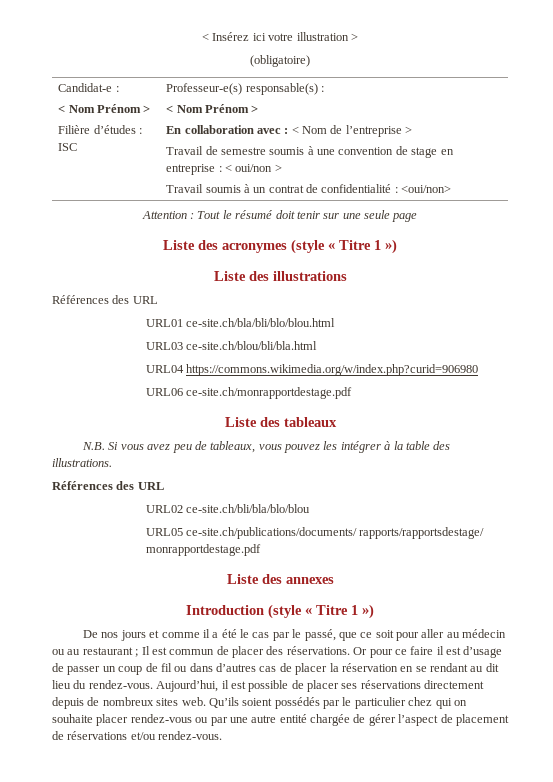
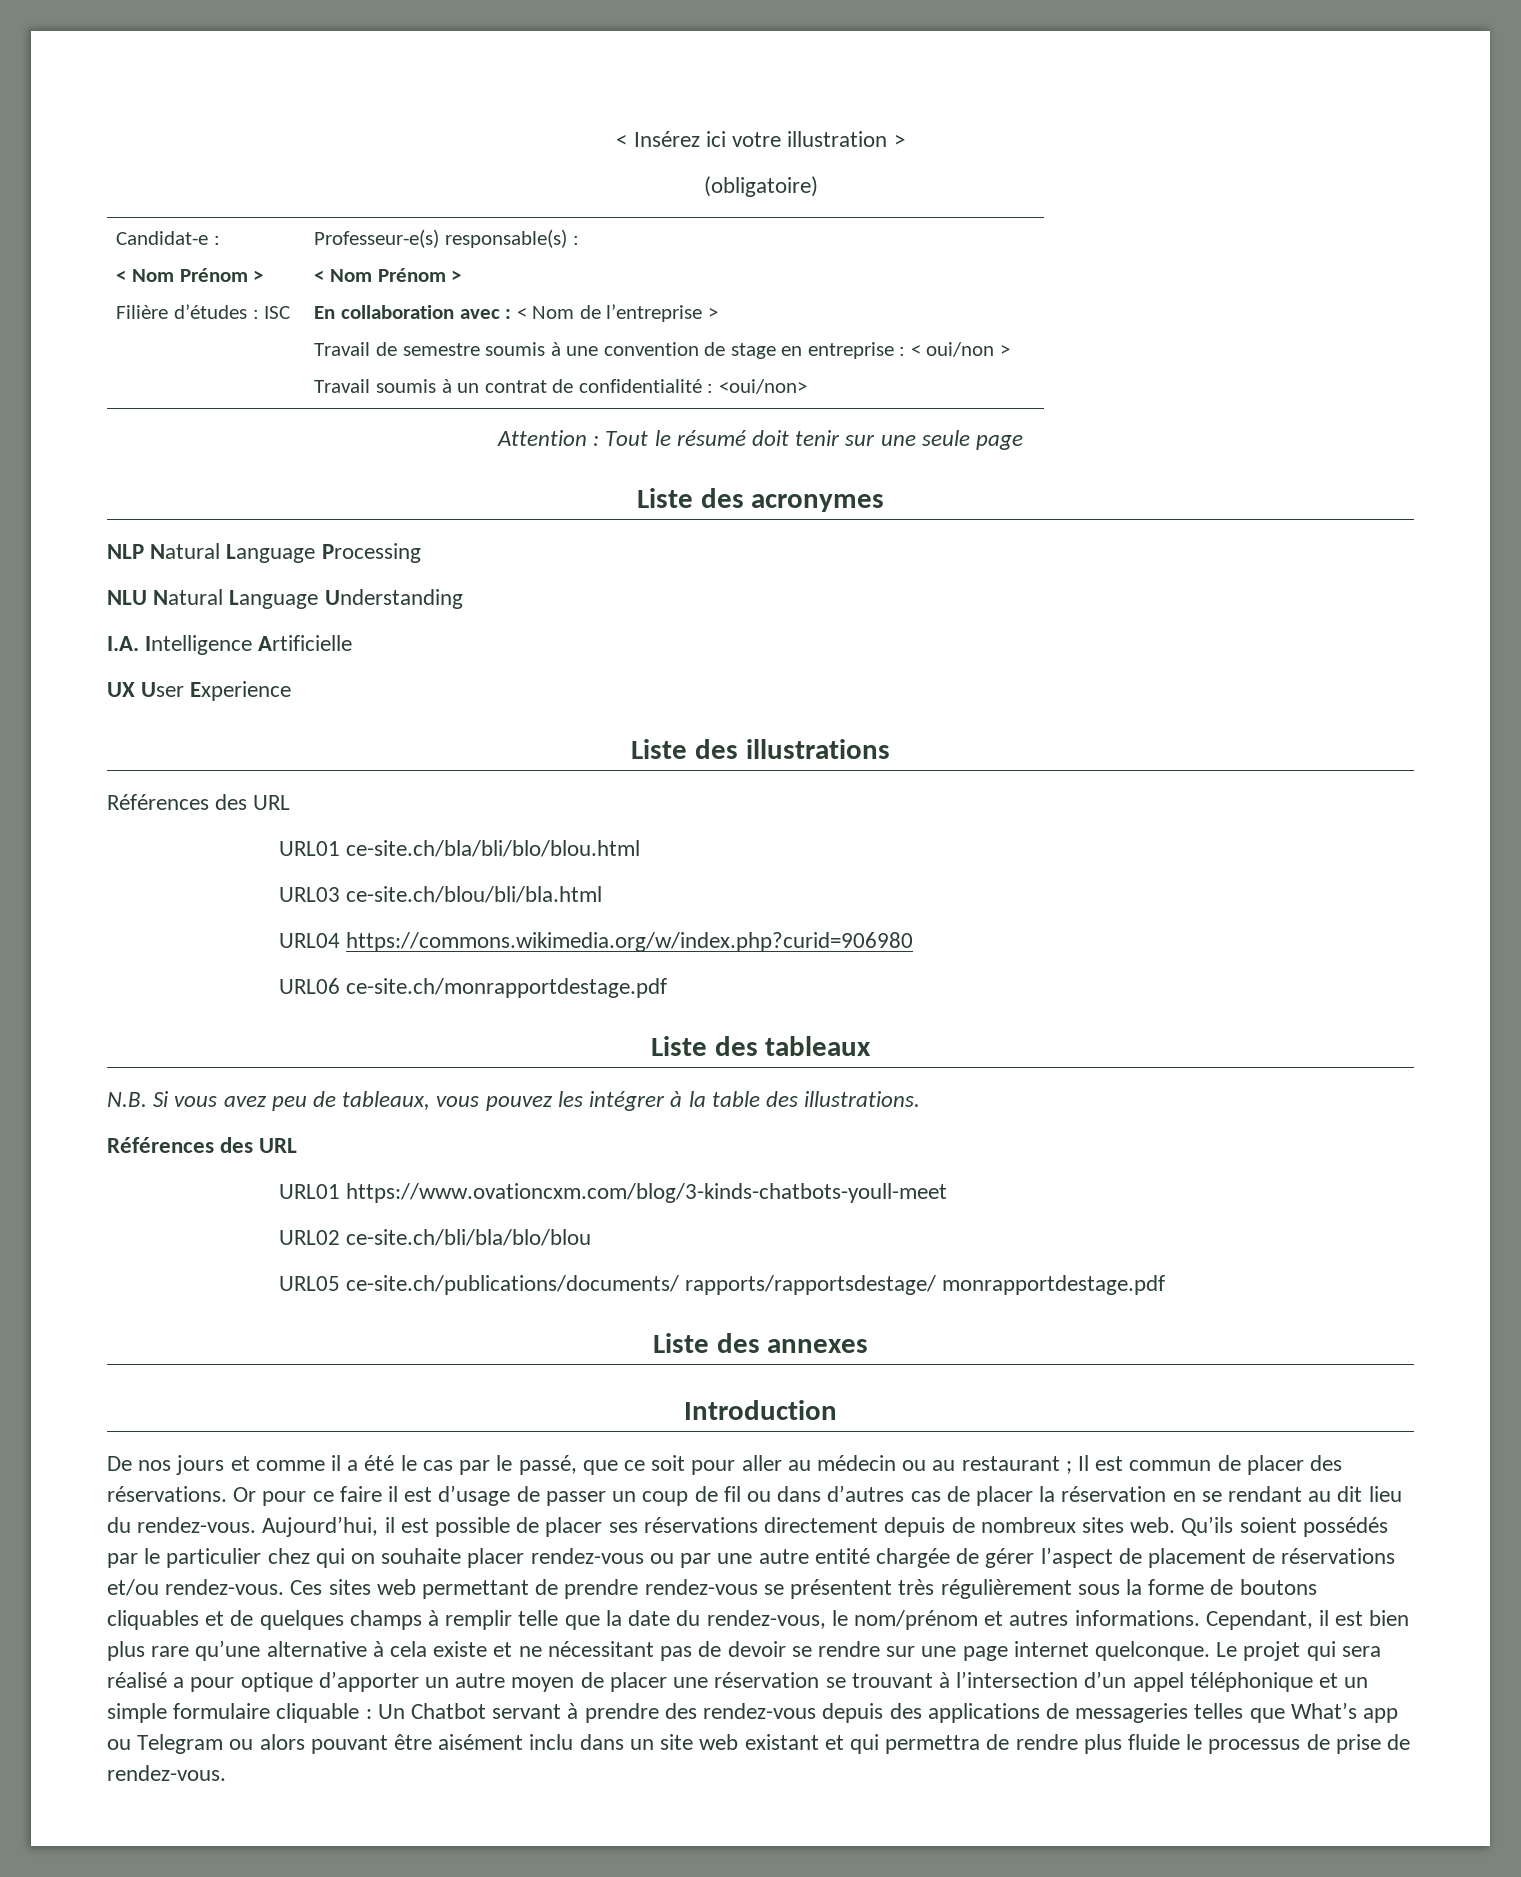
- Liste des acronymes (style « Titre 1 »)
+ Liste des acronymes
+ NLP Natural Language Processing
+ NLU Natural Language Understanding
+ I.A. Intelligence Artificielle
+ UX User Experience
+ URL01 https://www.ovationcxm.com/blog/3-kinds-chatbots-youll-meet
- Introduction (style « Titre 1 »)
+ Introduction
+ Ces sites web permettant de prendre rendez-vous se présentent très régulièrement sous la forme de boutons cliquables et de quelques champs à remplir telle que la date du rendez-vous, le nom/prénom et autres informations. Cependant, il est bien plus rare qu’une alternative à cela existe et ne nécessitant pas de devoir se rendre sur une page internet quelconque. Le projet qui sera réalisé a pour optique d’apporter un autre moyen de placer une réservation se trouvant à l’intersection d’un appel téléphonique et un simple formulaire cliquable : Un Chatbot servant à prendre des rendez-vous depuis des applications de messageries telles que What’s app ou Telegram ou alors pouvant être aisément inclu dans un site web existant et qui permettra de rendre plus fluide le processus de prise de rendez-vous.

